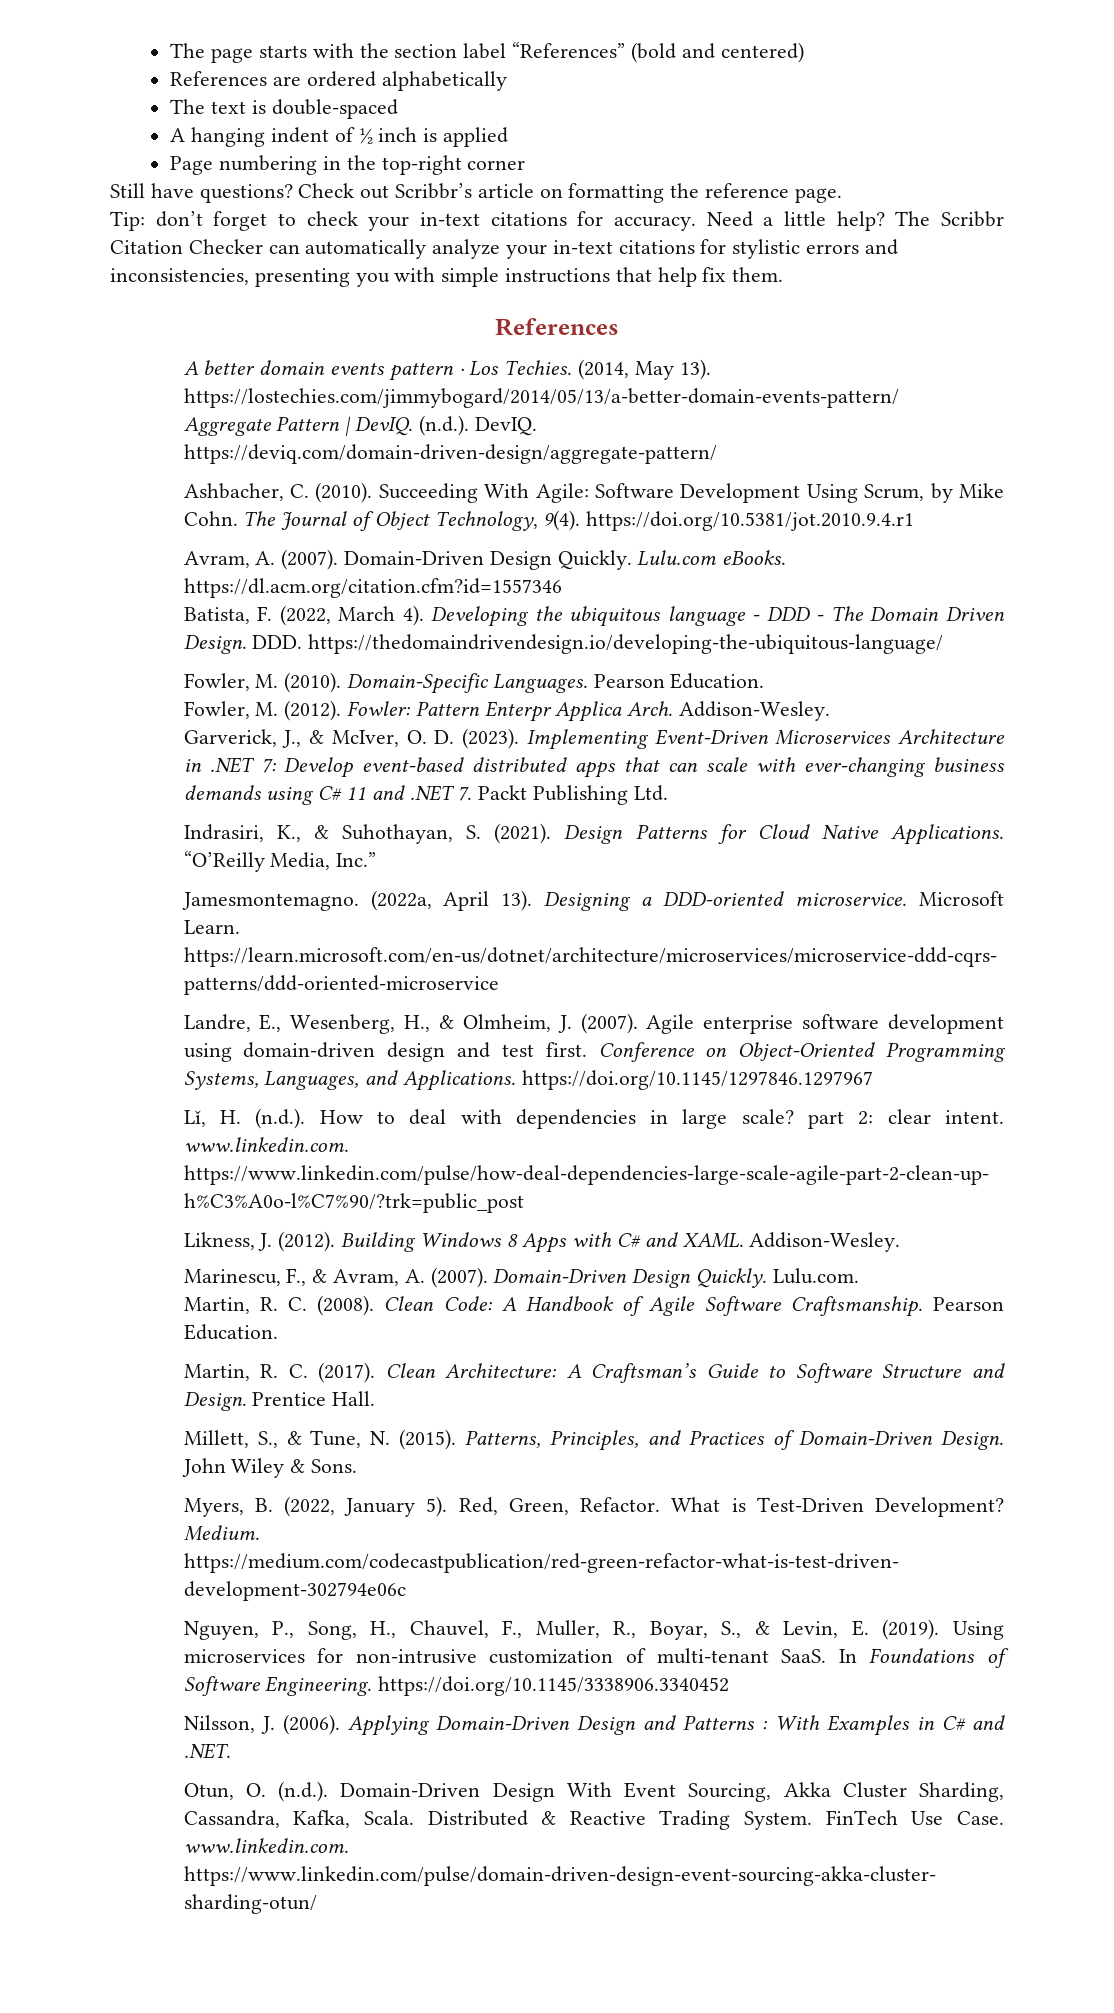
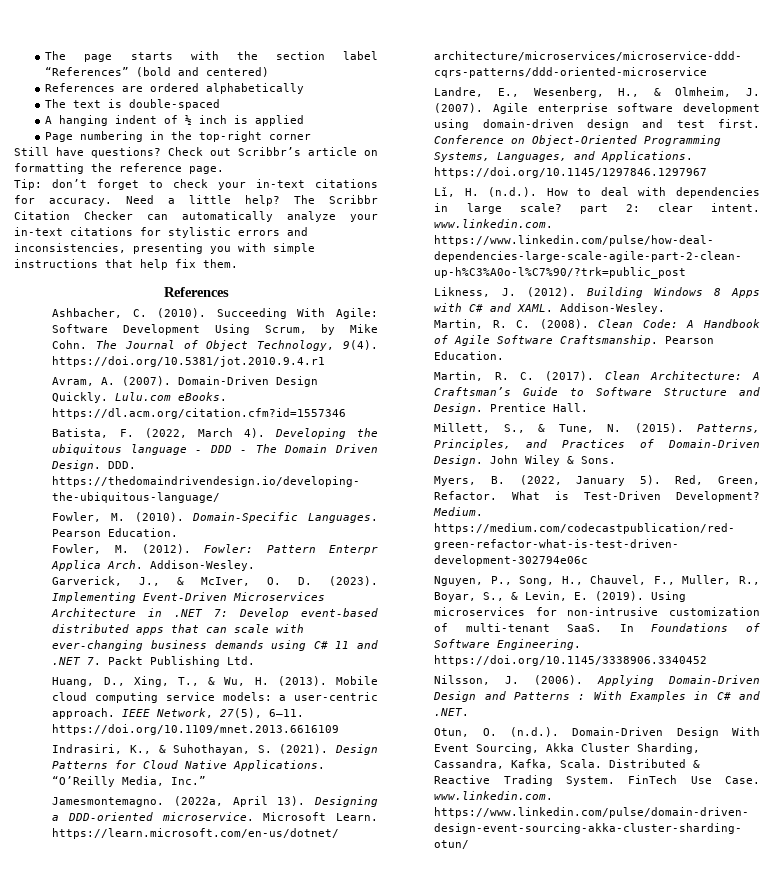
- A better domain events pattern · Los Techies. (2014, May 13). https://lostechies.com/jimmybogard/2014/05/13/a-better-domain-events-pattern/
- Aggregate Pattern | DevIQ. (n.d.). DevIQ. https://deviq.com/domain-driven-design/aggregate-pattern/
+ Huang, D., Xing, T., & Wu, H. (2013). Mobile cloud computing service models: a user-centric approach. IEEE Network, 27(5), 6–11. https://doi.org/10.1109/mnet.2013.6616109
- Marinescu, F., & Avram, A. (2007). Domain-Driven Design Quickly. Lulu.com.

